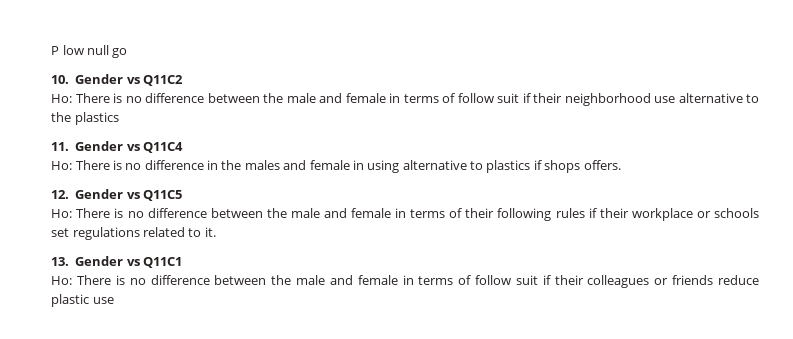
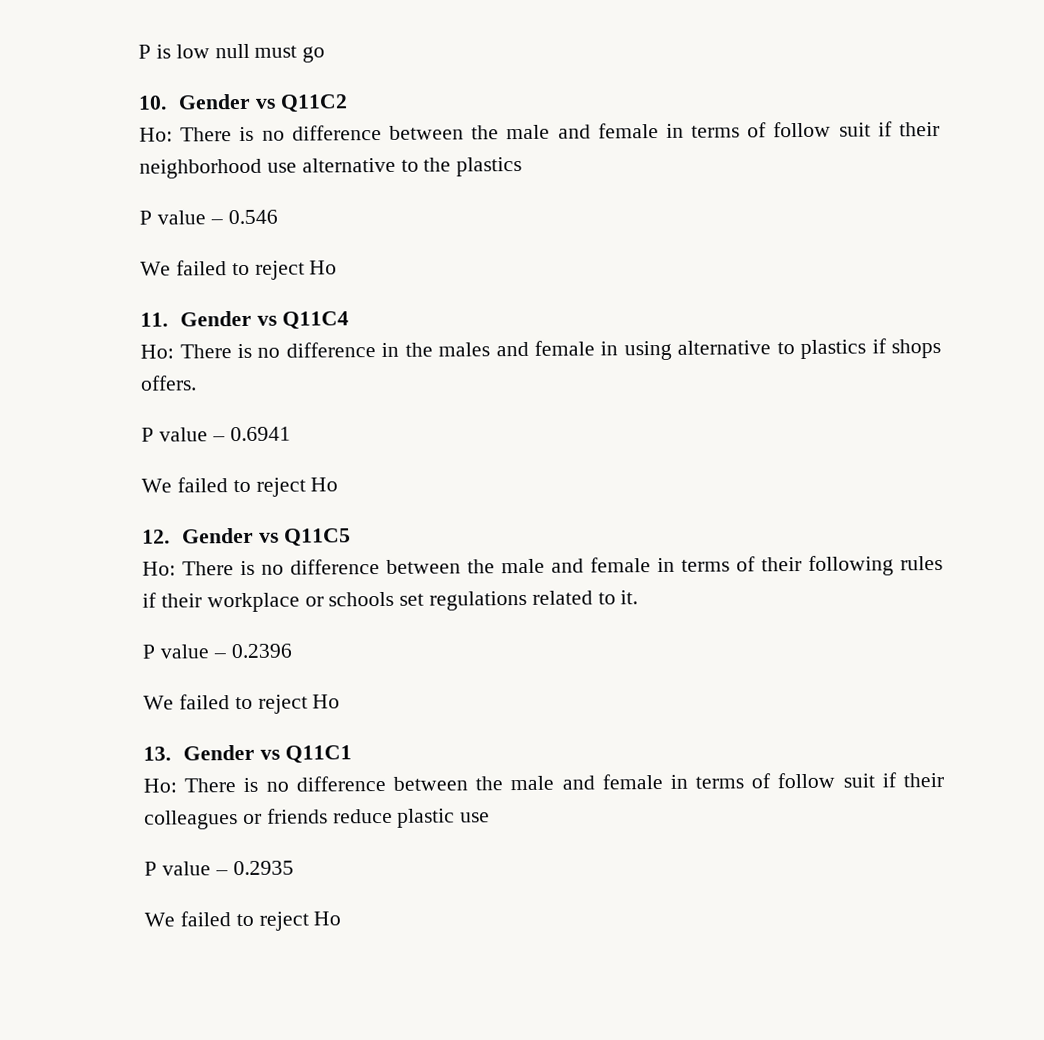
- P low null go
+ P is low null must go
+ P value – 0.546
+ We failed to reject Ho
+ P value – 0.6941
+ We failed to reject Ho
+ P value – 0.2396
+ We failed to reject Ho
+ P value – 0.2935
+ We failed to reject Ho

